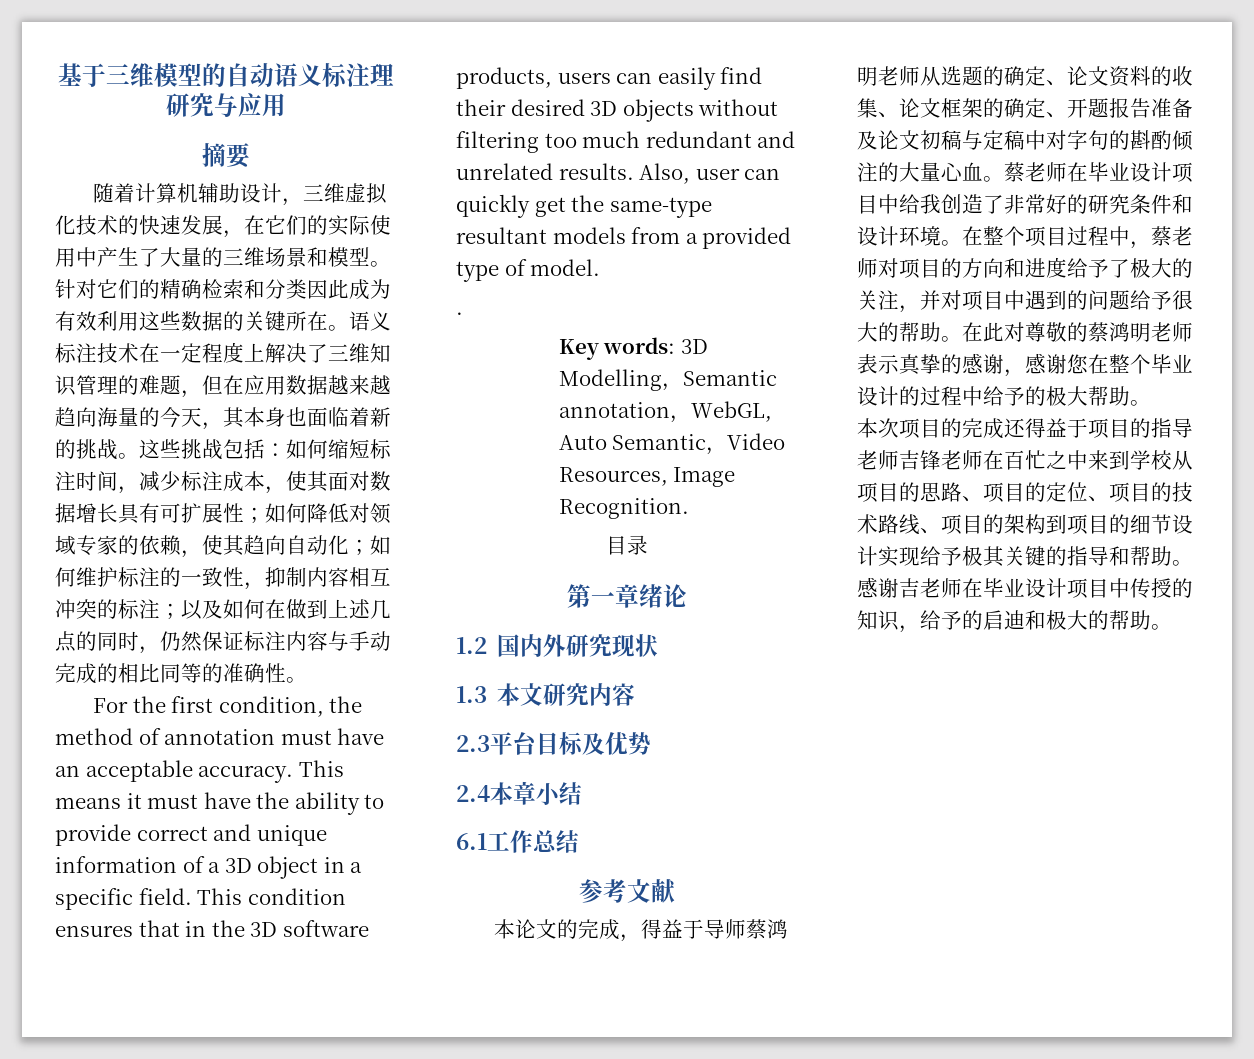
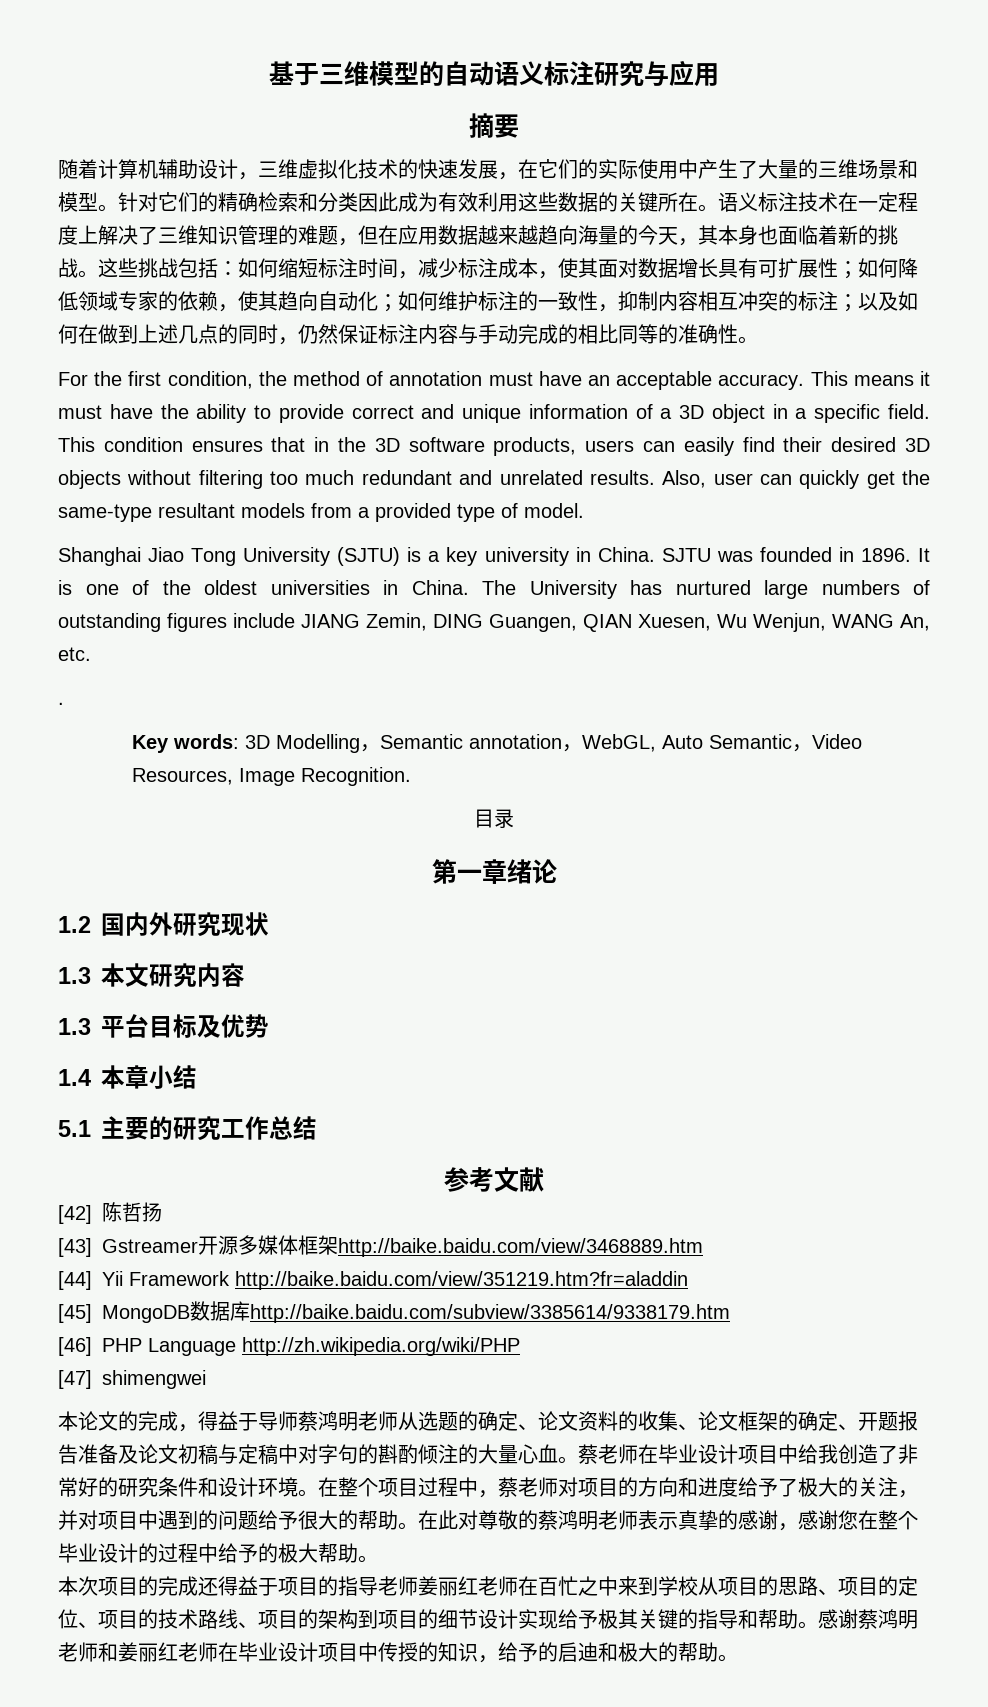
- 基于三维模型的自动语义标注理研究与应用
+ 基于三维模型的自动语义标注研究与应用
- 这些挑战包括：如何缩短标注时间，减少标注成本，使其面对数据增长具有可扩展性；如何降低对领域专家的依赖，使其趋向自动化；如何维护标注的一致性，抑制内容相互冲突的标注；以及如何在做到上述几点的同时，仍然保证标注内容与手动完成的相比同等的准确性。
+ 这些挑战包括：如何缩短标注时间，减少标注成本，使其面对数据增长具有可扩展性；如何降低领域专家的依赖，使其趋向自动化；如何维护标注的一致性，抑制内容相互冲突的标注；以及如何在做到上述几点的同时，仍然保证标注内容与手动完成的相比同等的准确性。
+ Shanghai Jiao Tong University (SJTU) is a key university in China. SJTU was founded in 1896. It is one of the oldest universities in China. The University has nurtured large numbers of outstanding figures include JIANG Zemin, DING Guangen, QIAN Xuesen, Wu Wenjun, WANG An, etc.
- 2.3平台目标及优势
+ 1.3平台目标及优势
- 2.4本章小结
+ 1.4本章小结
- 6.1工作总结
+ 5.1主要的研究工作总结
+ [42]陈哲扬
+ [43] Gstreamer开源多媒体框架http://baike.baidu.com/view/3468889.htm
+ [44] Yii Framework http://baike.baidu.com/view/351219.htm?fr=aladdin
+ [45] MongoDB数据库http://baike.baidu.com/subview/3385614/9338179.htm
+ [46] PHP Language http://zh.wikipedia.org/wiki/PHP
+ [47] shimengwei
- 本次项目的完成还得益于项目的指导老师吉锋老师在百忙之中来到学校从项目的思路、项目的定位、项目的技术路线、项目的架构到项目的细节设计实现给予极其关键的指导和帮助。
+ 本次项目的完成还得益于项目的指导老师姜丽红老师在百忙之中来到学校从项目的思路、项目的定位、项目的技术路线、项目的架构到项目的细节设计实现给予极其关键的指导和帮助。
- 感谢吉老师在毕业设计项目中传授的知识，给予的启迪和极大的帮助。
+ 感谢蔡鸿明老师和姜丽红老师在毕业设计项目中传授的知识，给予的启迪和极大的帮助。

